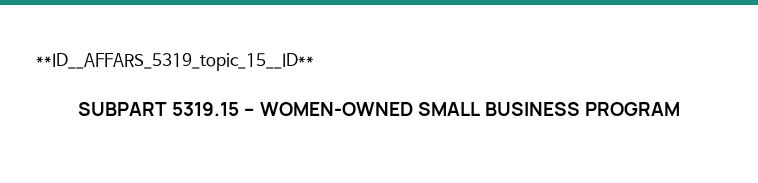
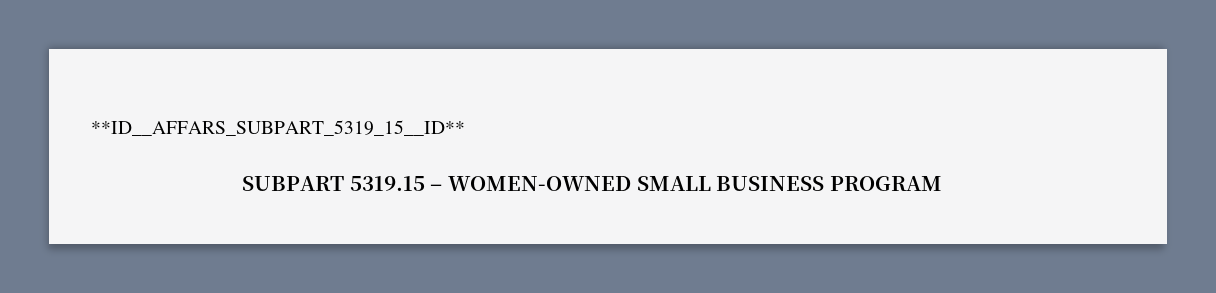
- **ID__AFFARS_5319_topic_15__ID**
+ **ID__AFFARS_SUBPART_5319_15__ID**

